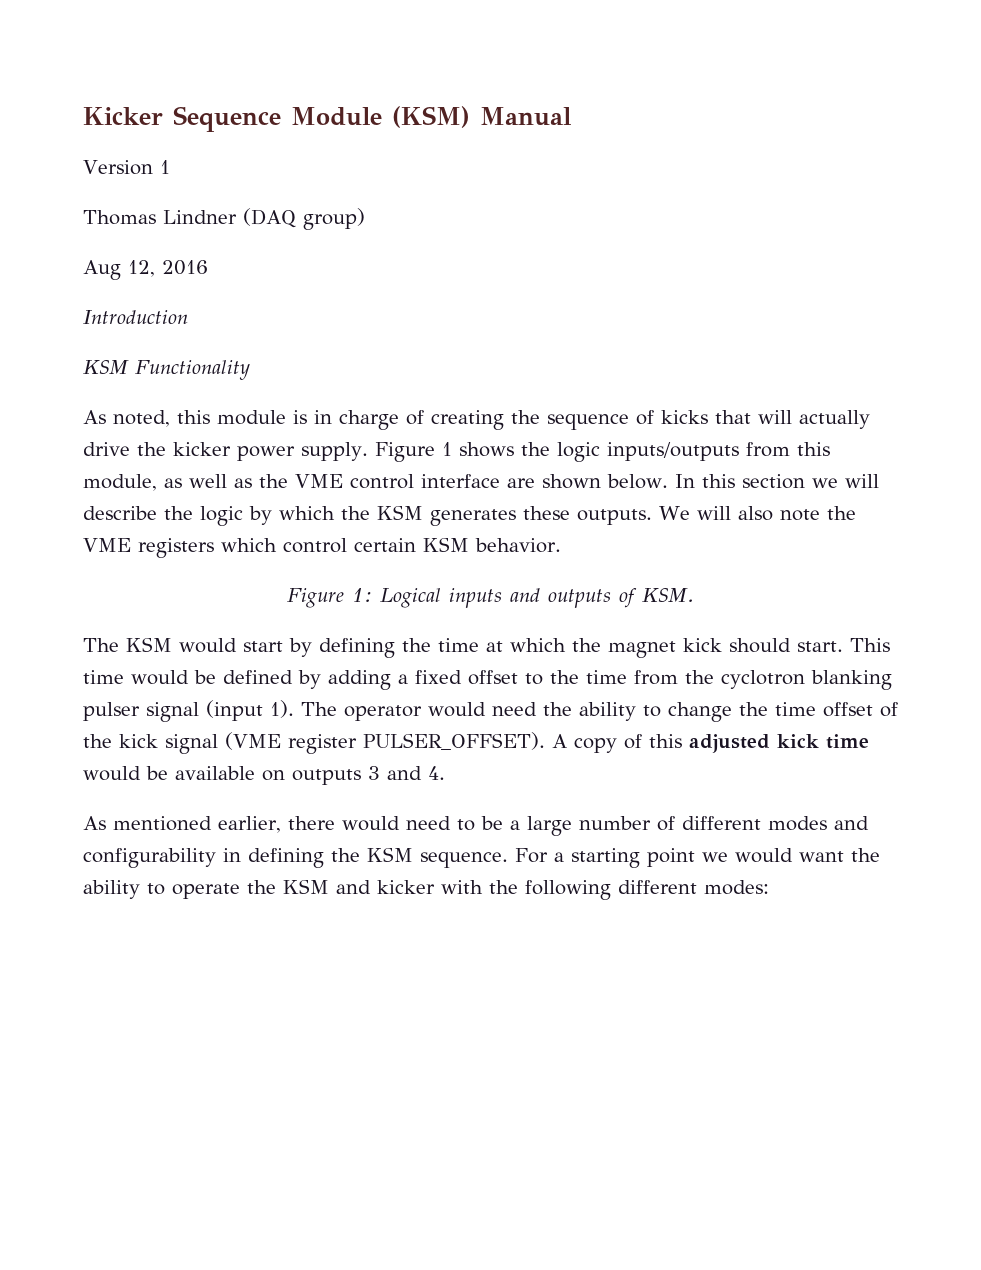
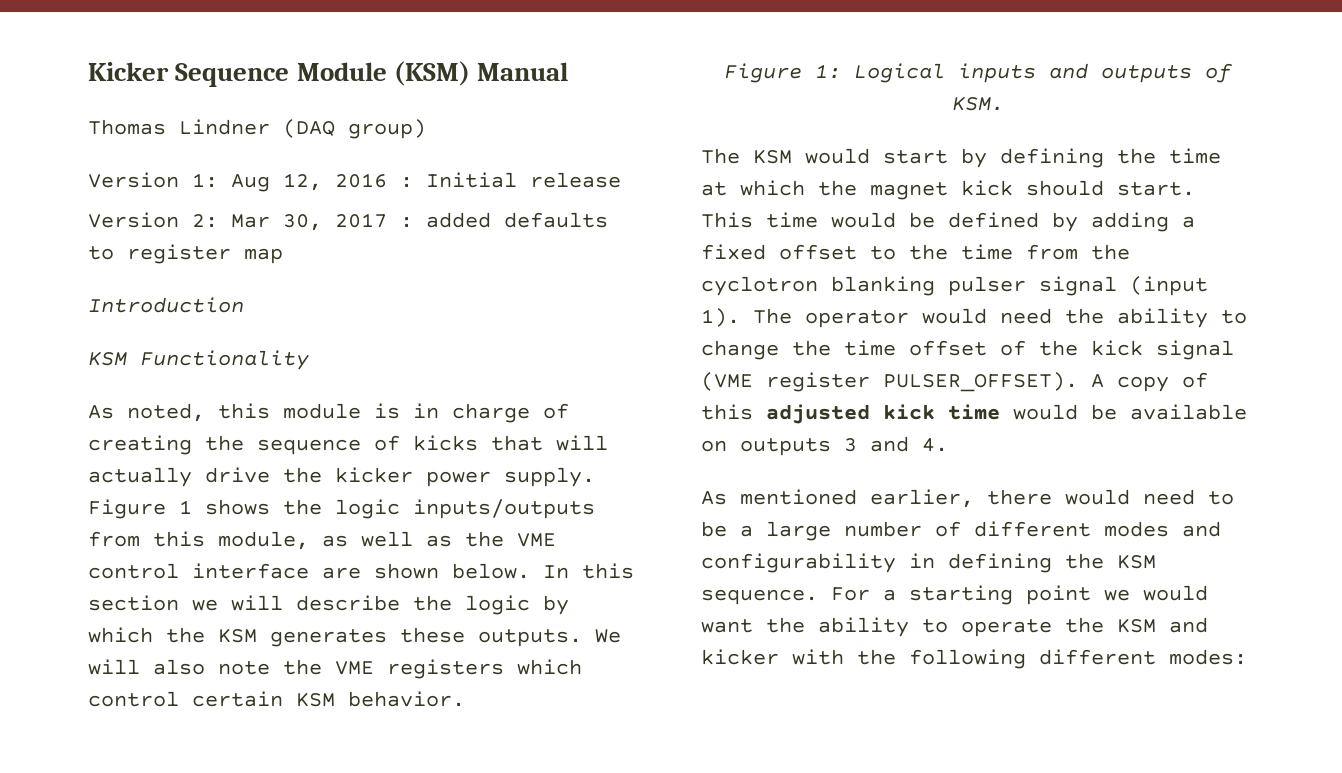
- Version 1
- Aug 12, 2016
+ Version 1: Aug 12, 2016 : Initial release
+ Version 2: Mar 30, 2017 : added defaults to register map

